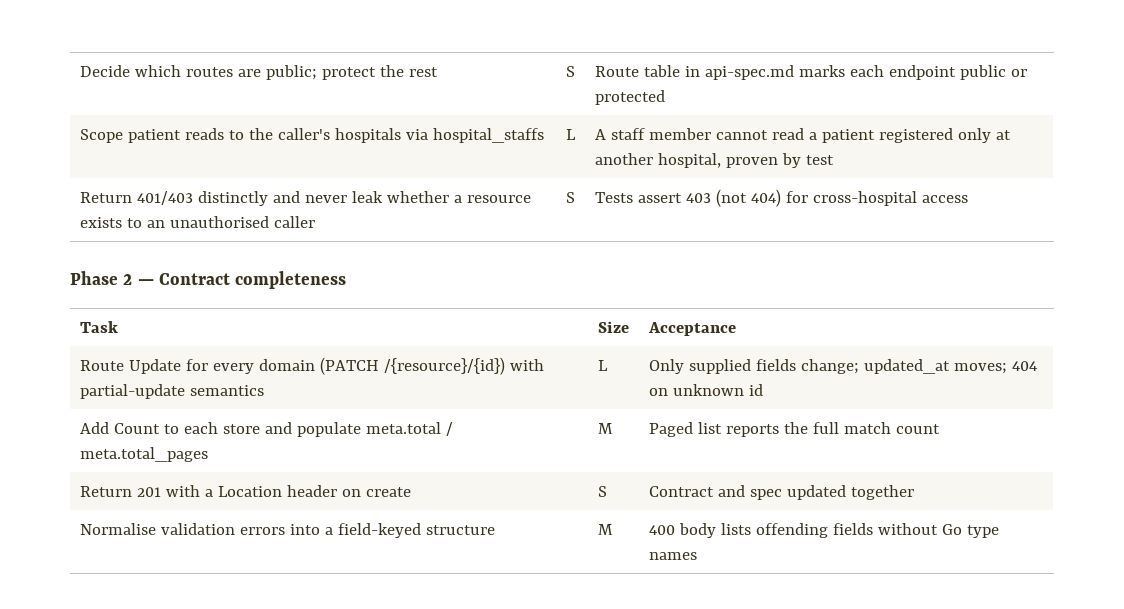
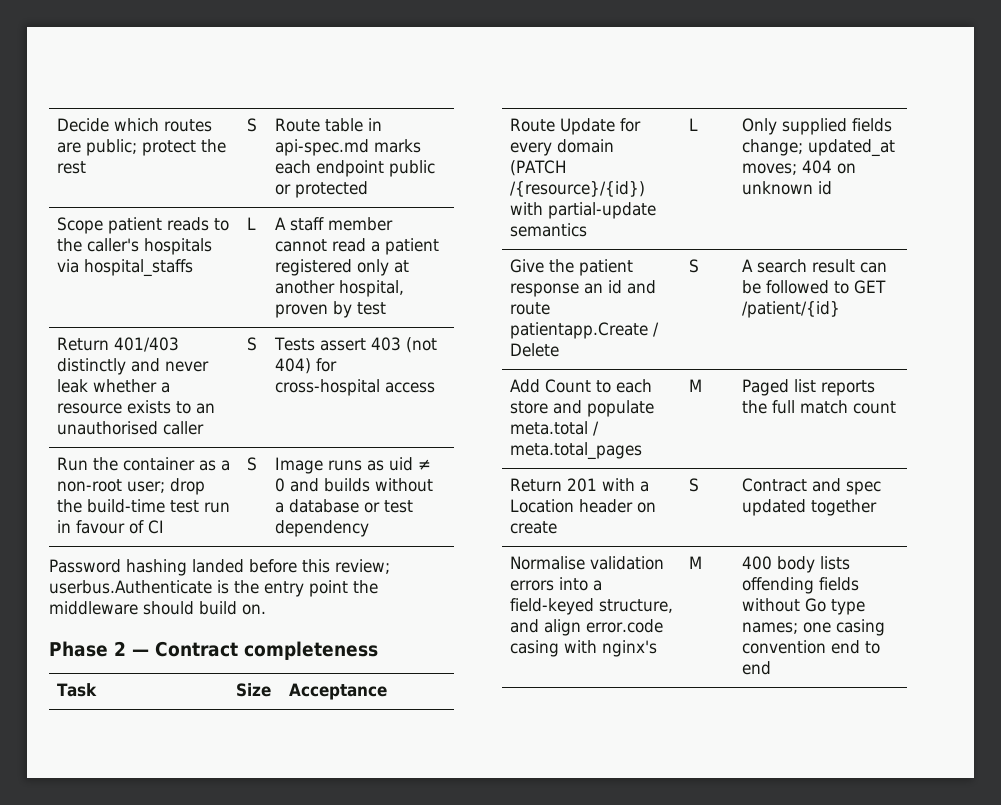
+ Run the container as a non-root user; drop the build-time test run in favour of CI | S | Image runs as uid ≠ 0 and builds without a database or test dependency
+ Password hashing landed before this review; userbus.Authenticate is the entry point the middleware should build on.
+ Give the patient response an id and route patientapp.Create / Delete | S | A search result can be followed to GET /patient/{id}
- Normalise validation errors into a field-keyed structure | M | 400 body lists offending fields without Go type names
+ Normalise validation errors into a field-keyed structure, and align error.code casing with nginx's | M | 400 body lists offending fields without Go type names; one casing convention end to end

